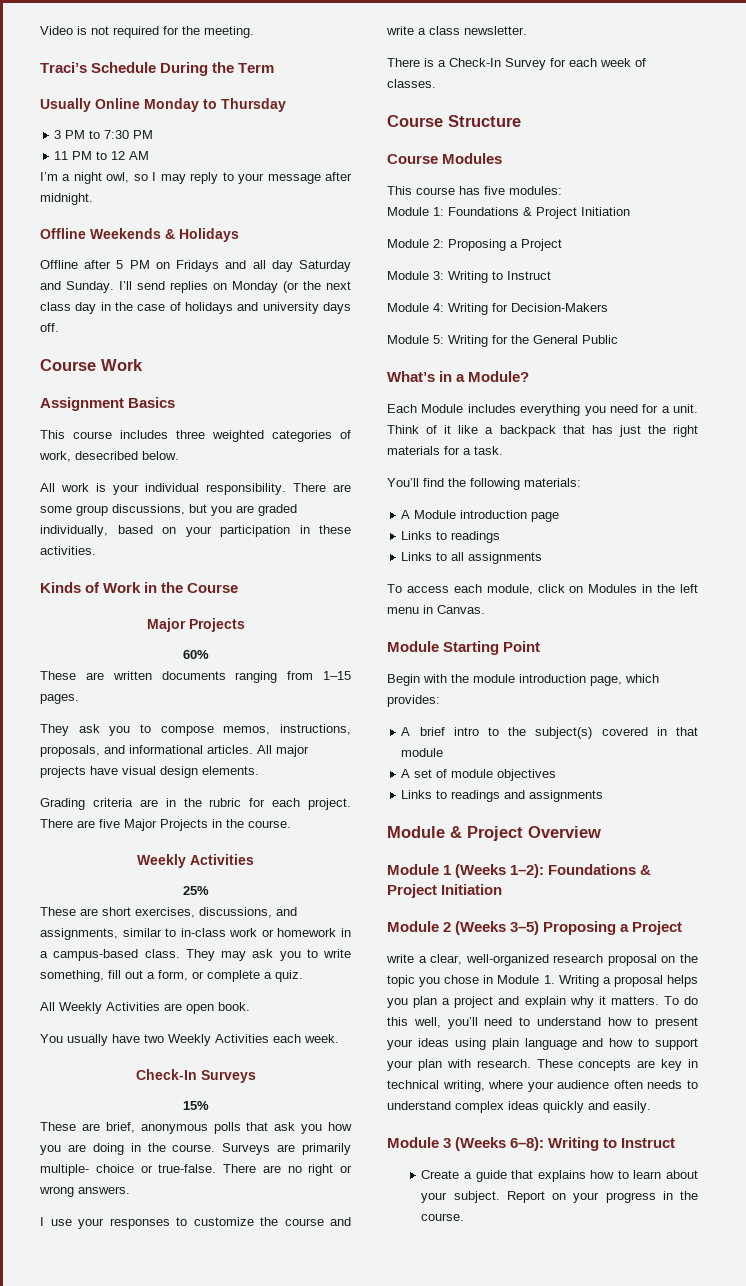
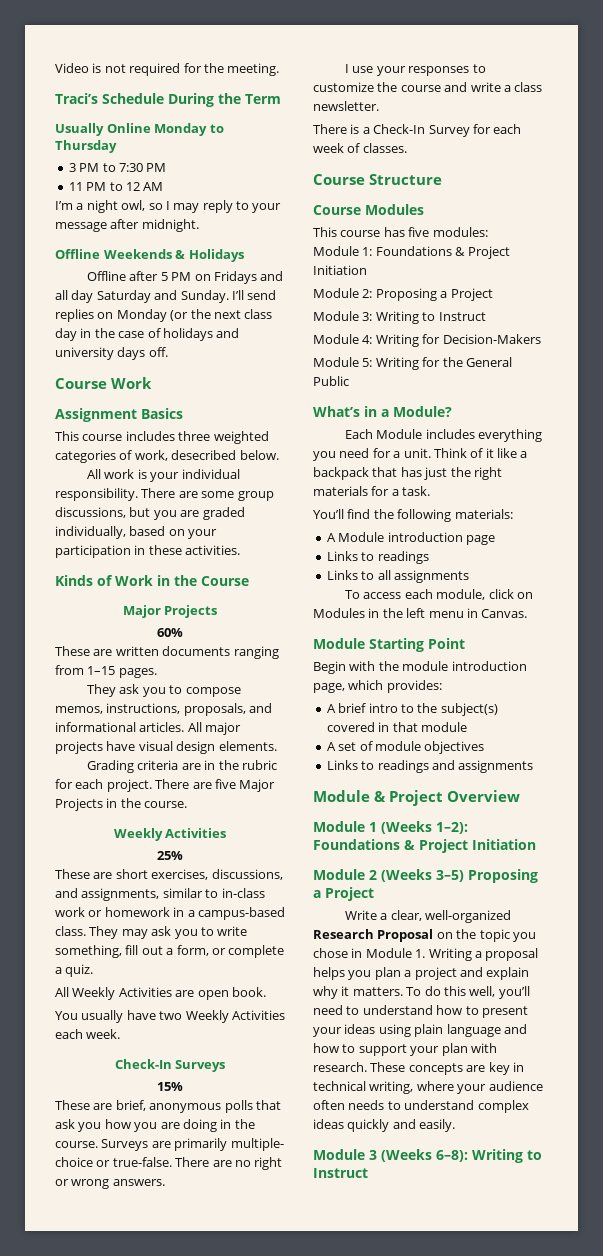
- write a clear, well-organized research proposal on the topic you chose in Module 1. Writing a proposal helps you plan a project and explain why it matters.
+ Write a clear, well-organized Research Proposal on the topic you chose in Module 1. Writing a proposal helps you plan a project and explain why it matters.
- Create a guide that explains how to learn about your subject. Report on your progress in the course.

